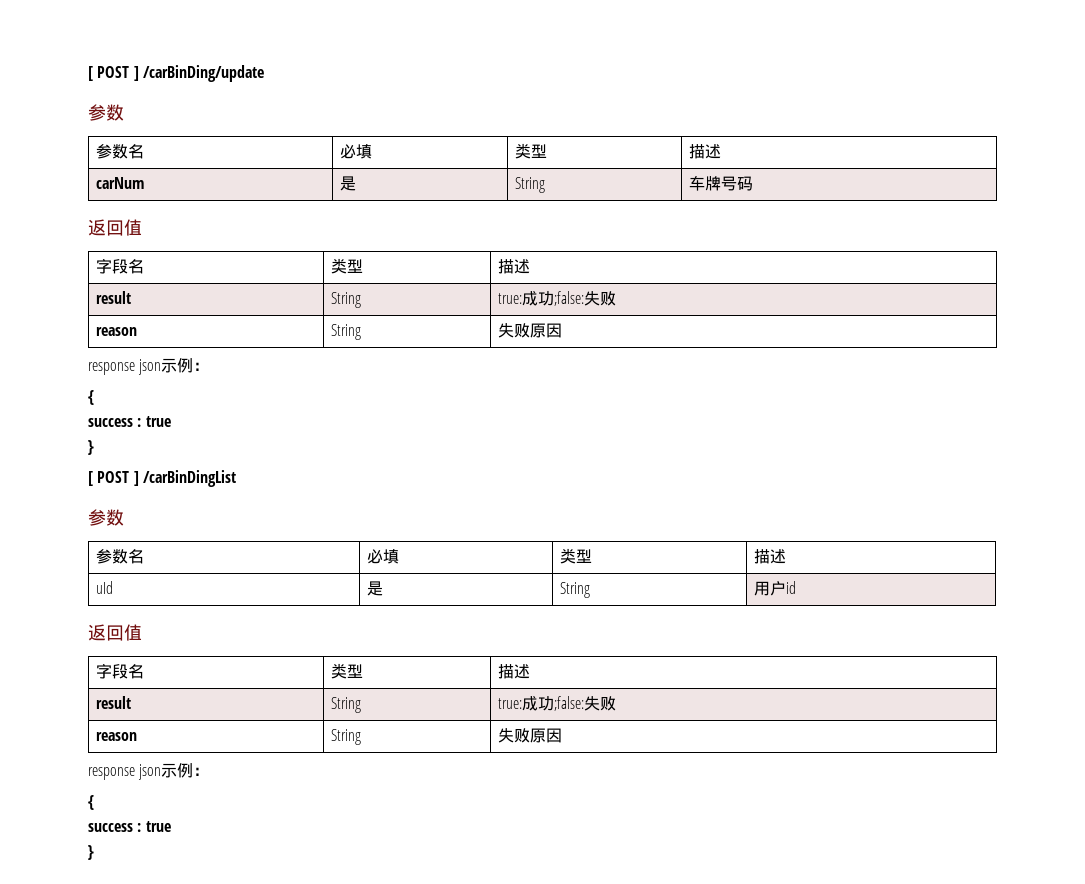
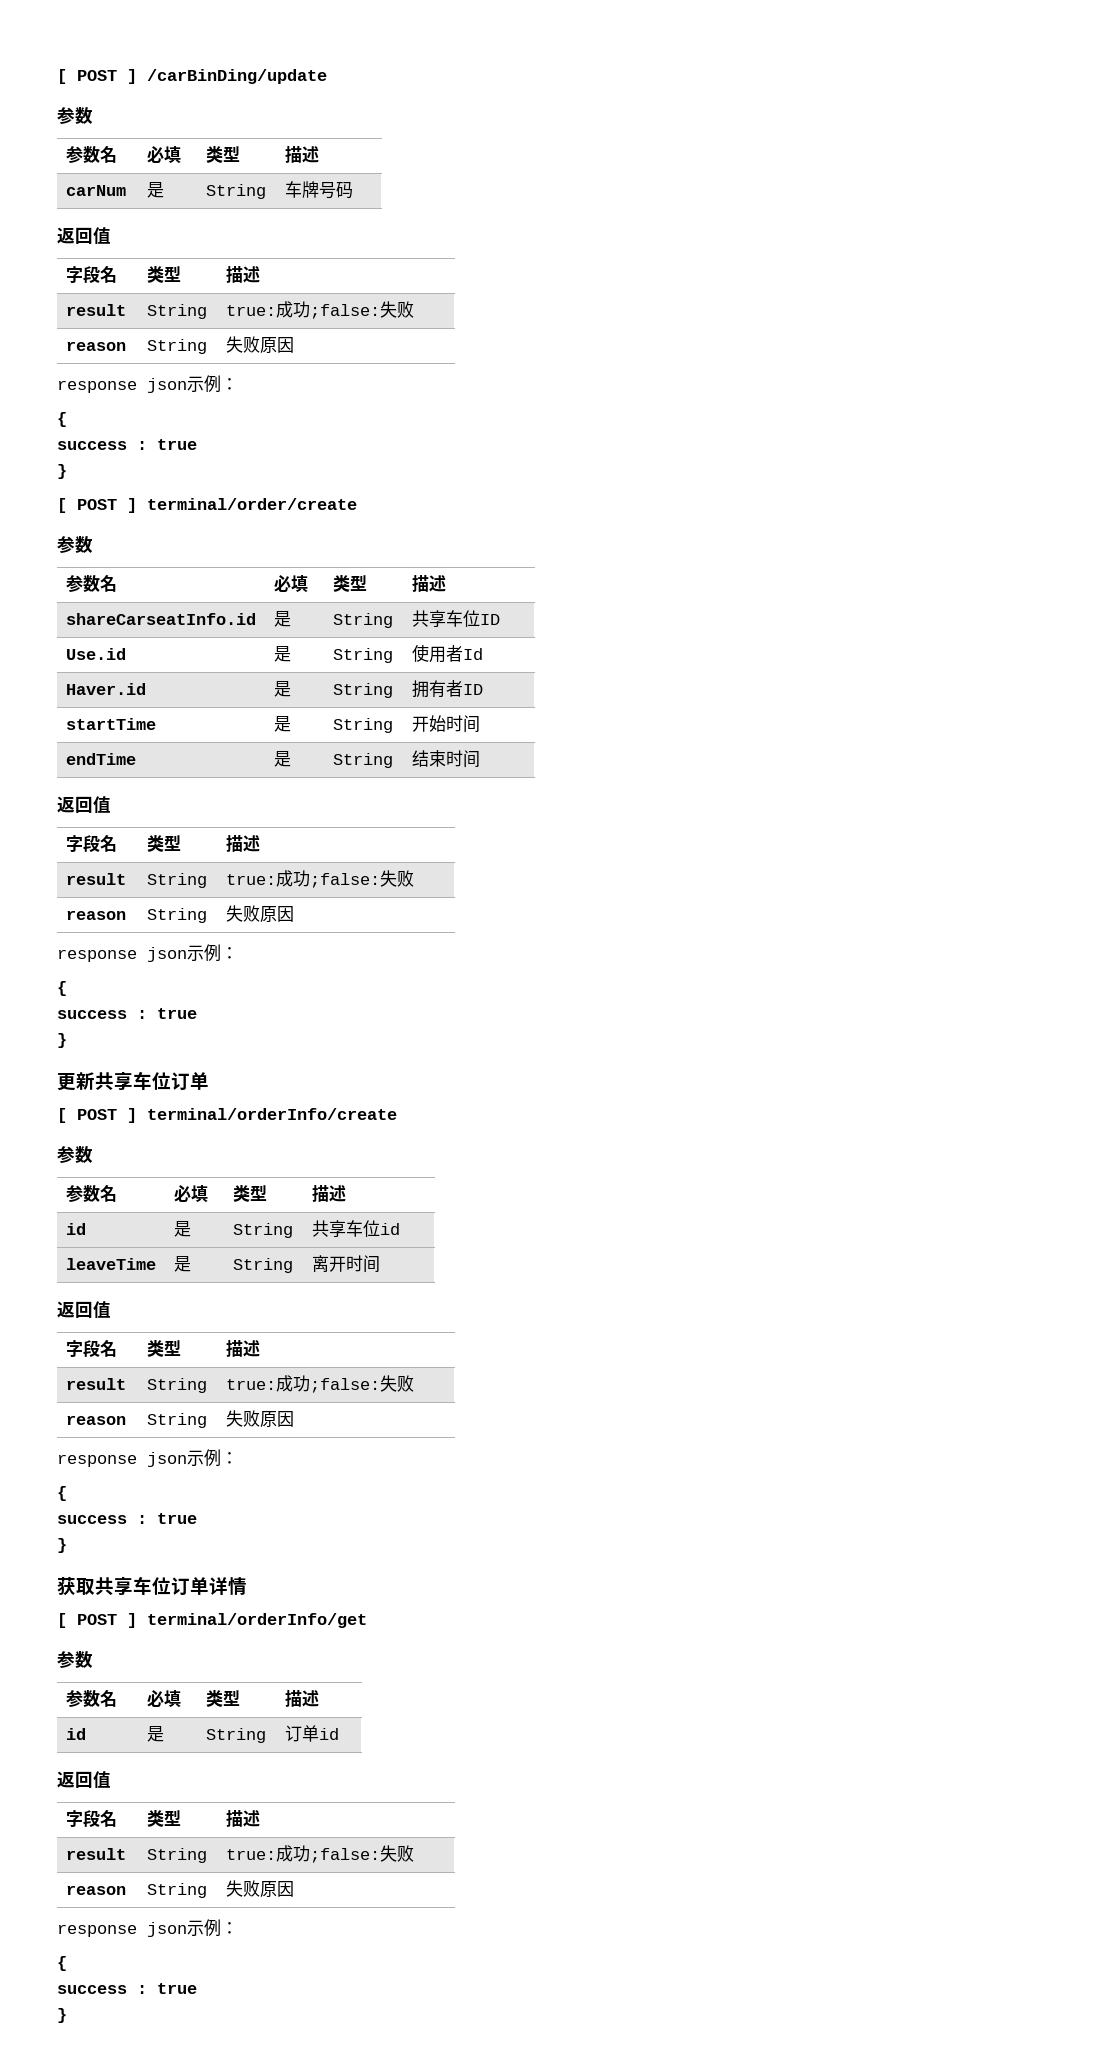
- [ POST ] /carBinDingList
+ [ POST ] terminal/order/create
  参数
  参数名 | 必填 | 类型 | 描述
- uId | 是 | String | 用户id
+ shareCarseatInfo.id | 是 | String | 共享车位ID
+ Use.id | 是 | String | 使用者Id
+ Haver.id | 是 | String | 拥有者ID
+ startTime | 是 | String | 开始时间
+ endTime | 是 | String | 结束时间
+ 返回值
+ 字段名 | 类型 | 描述
+ result | String | true:成功;false:失败
+ reason | String | 失败原因
+ response json示例：
+ {
+ success : true
+ }
+ 更新共享车位订单
+ [ POST ] terminal/orderInfo/create
+ 参数
+ 参数名 | 必填 | 类型 | 描述
+ id | 是 | String | 共享车位id
+ leaveTime | 是 | String | 离开时间
+ 返回值
+ 字段名 | 类型 | 描述
+ result | String | true:成功;false:失败
+ reason | String | 失败原因
+ response json示例：
+ {
+ success : true
+ }
+ 获取共享车位订单详情
+ [ POST ] terminal/orderInfo/get
+ 参数
+ 参数名 | 必填 | 类型 | 描述
+ id | 是 | String | 订单id

